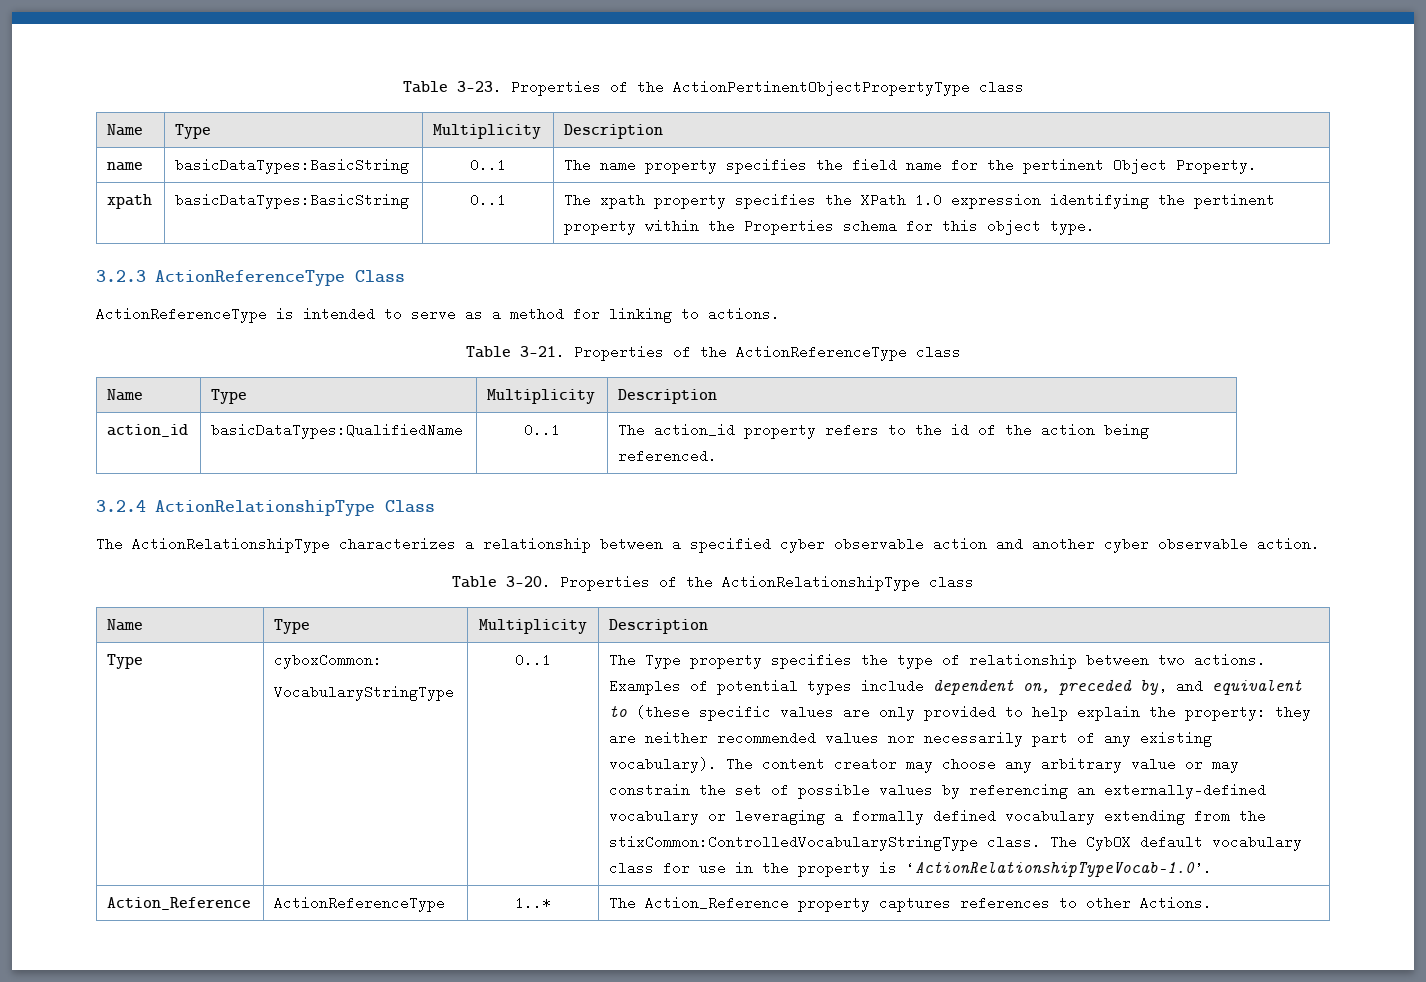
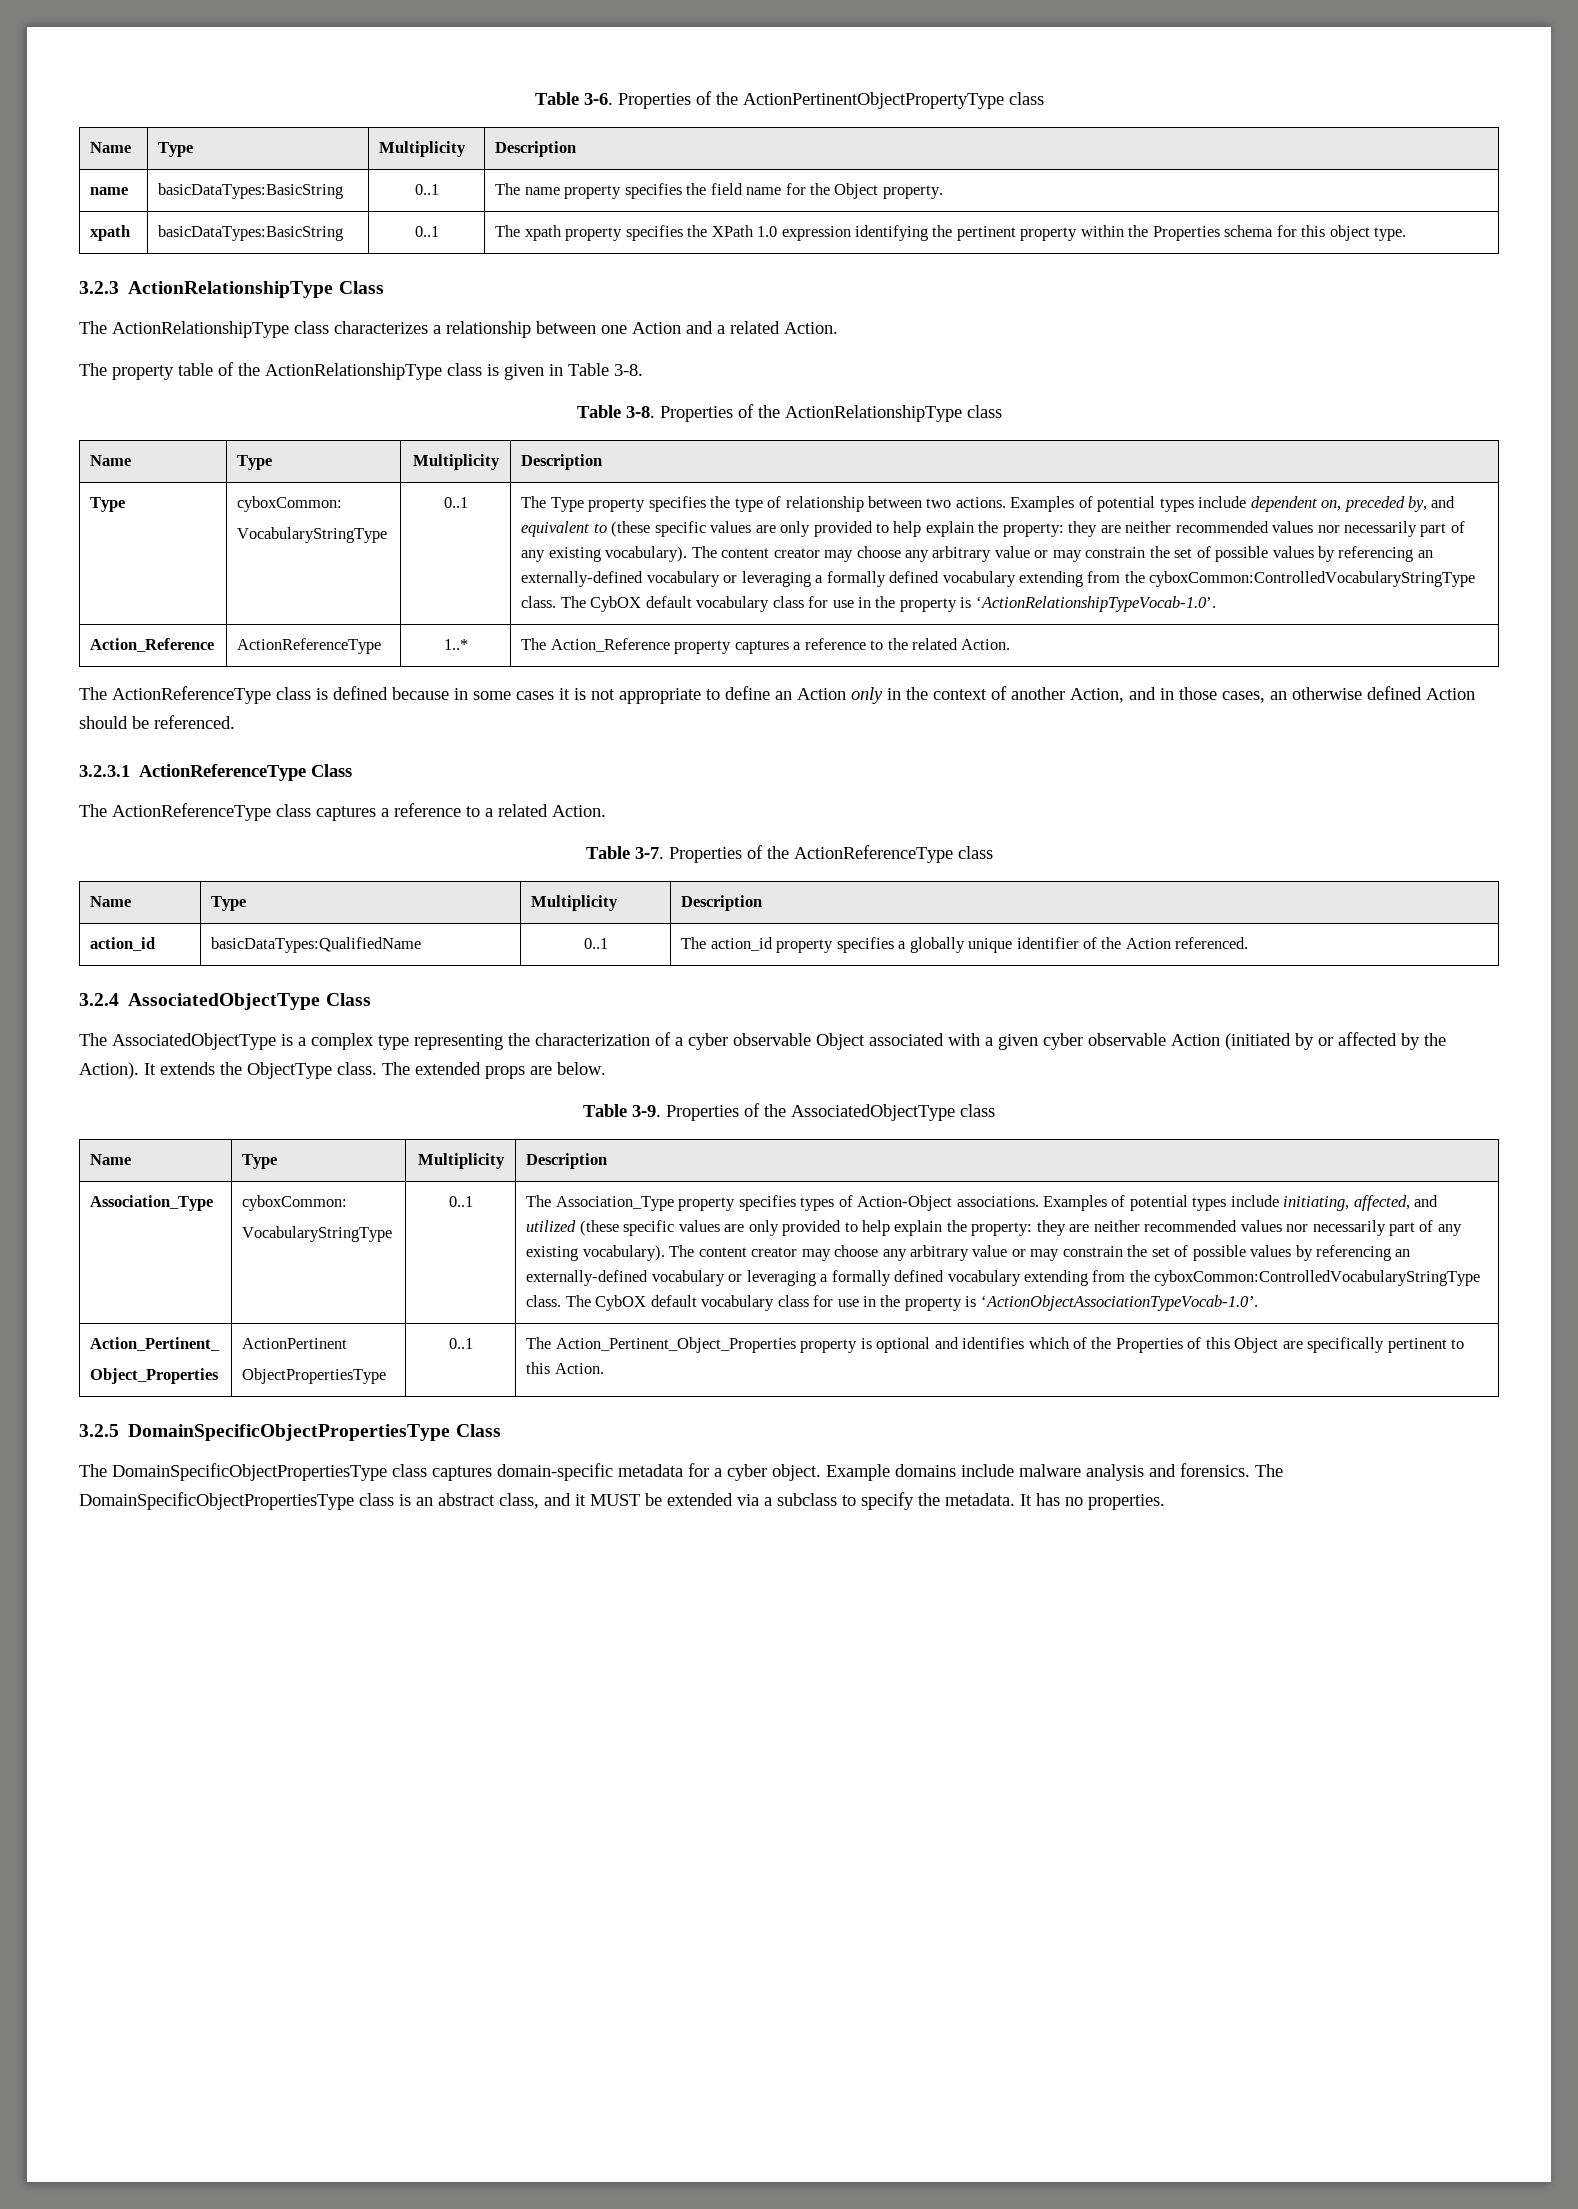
- Table 3-23.
+ Table 3-6.
- name | basicDataTypes:BasicString | 0..1 | The name property specifies the field name for the pertinent Object Property.
+ name | basicDataTypes:BasicString | 0..1 | The name property specifies the field name for the Object property.
- 3.2.3 ActionReferenceType Class
- ActionReferenceType is intended to serve as a method for linking to actions.
- Table 3-21. Properties of the ActionReferenceType class
- Name | Type | Multiplicity | Description
- action_id | basicDataTypes:QualifiedName | 0..1 | The action_id property refers to the id of the action being referenced.
- 3.2.4 ActionRelationshipType Class
+ 3.2.3 ActionRelationshipType Class
- The ActionRelationshipType characterizes a relationship between a specified cyber observable action and another cyber observable action.
- Table 3-20.
+ The ActionRelationshipType class characterizes a relationship between one Action and a related Action.
+ The property table of the ActionRelationshipType class is given in Table 3-8.
+ Table 3-8.
- Examples of potential types include dependent on, preceded by, and equivalent to (these specific values are only provided to help explain the property: they are neither recommended values nor necessarily part of any existing vocabulary). The content creator may choose any arbitrary value or may constrain the set of possible values by referencing an externally-defined vocabulary or leveraging a formally defined vocabulary extending from the stixCommon:ControlledVocabularyStringType class.
+ Examples of potential types include dependent on, preceded by, and equivalent to (these specific values are only provided to help explain the property: they are neither recommended values nor necessarily part of any existing vocabulary). The content creator may choose any arbitrary value or may constrain the set of possible values by referencing an externally-defined vocabulary or leveraging a formally defined vocabulary extending from the cyboxCommon:ControlledVocabularyStringType class.
- Action_Reference | ActionReferenceType | 1..* | The Action_Reference property captures references to other Actions.
+ Action_Reference | ActionReferenceType | 1..* | The Action_Reference property captures a reference to the related Action.
+ The ActionReferenceType class is defined because in some cases it is not appropriate to define an Action only in the context of another Action, and in those cases, an otherwise defined Action should be referenced.
+ 3.2.3.1 ActionReferenceType Class
+ The ActionReferenceType class captures a reference to a related Action.
+ Table 3-7. Properties of the ActionReferenceType class
+ Name | Type | Multiplicity | Description
+ action_id | basicDataTypes:QualifiedName | 0..1 | The action_id property specifies a globally unique identifier of the Action referenced.
+ 3.2.4 AssociatedObjectType Class
+ The AssociatedObjectType is a complex type representing the characterization of a cyber observable Object associated with a given cyber observable Action (initiated by or affected by the Action). It extends the ObjectType class. The extended props are below.
+ Table 3-9. Properties of the AssociatedObjectType class
+ Name | Type | Multiplicity | Description
+ Association_Type | cyboxCommon:
+ VocabularyStringType | 0..1 | The Association_Type property specifies types of Action-Object associations. Examples of potential types include initiating, affected, and utilized (these specific values are only provided to help explain the property: they are neither recommended values nor necessarily part of any existing vocabulary). The content creator may choose any arbitrary value or may constrain the set of possible values by referencing an externally-defined vocabulary or leveraging a formally defined vocabulary extending from the cyboxCommon:ControlledVocabularyStringType class. The CybOX default vocabulary class for use in the property is ‘ActionObjectAssociationTypeVocab-1.0’.
+ Action_Pertinent_
+ Object_Properties | ActionPertinent
+ ObjectPropertiesType | 0..1 | The Action_Pertinent_Object_Properties property is optional and identifies which of the Properties of this Object are specifically pertinent to this Action.
+ 3.2.5 DomainSpecificObjectPropertiesType Class
+ The DomainSpecificObjectPropertiesType class captures domain-specific metadata for a cyber object. Example domains include malware analysis and forensics. The DomainSpecificObjectPropertiesType class is an abstract class, and it MUST be extended via a subclass to specify the metadata. It has no properties.

